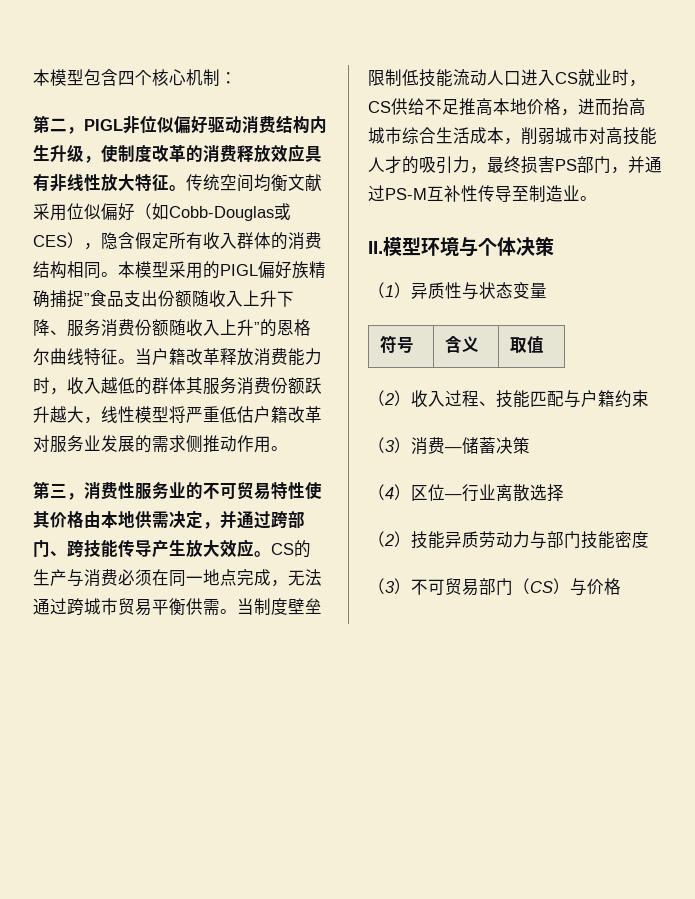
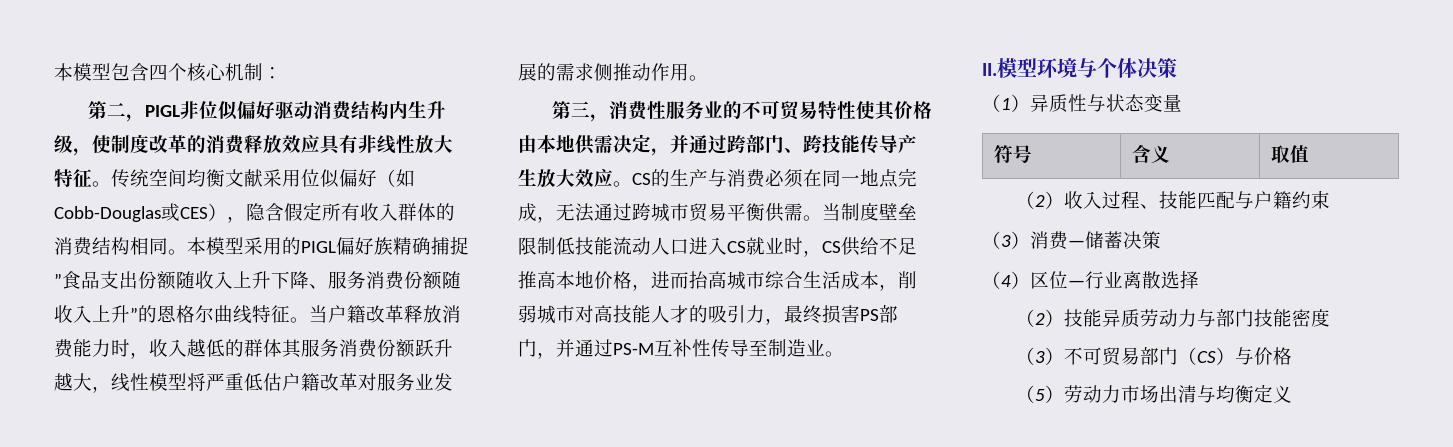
+ （5）劳动力市场出清与均衡定义

